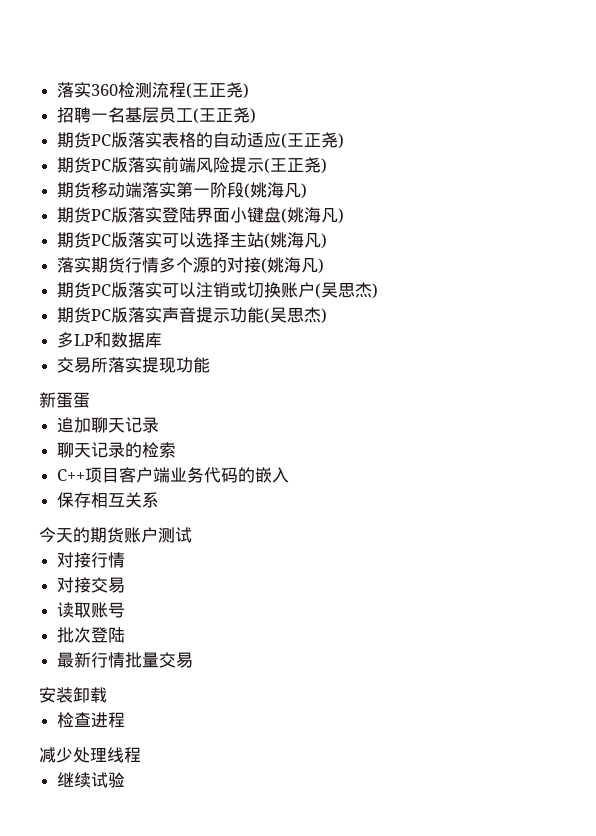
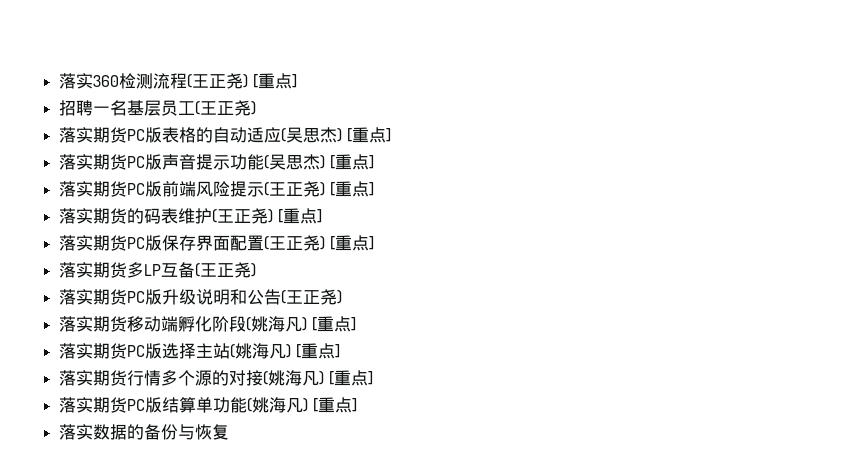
- 落实360检测流程(王正尧)
+ 落实360检测流程(王正尧) [重点]
- 期货PC版落实表格的自动适应(王正尧)
- 期货PC版落实前端风险提示(王正尧)
- 期货移动端落实第一阶段(姚海凡)
- 期货PC版落实登陆界面小键盘(姚海凡)
- 期货PC版落实可以选择主站(姚海凡)
+ 落实期货PC版表格的自动适应(吴思杰) [重点]
+ 落实期货PC版声音提示功能(吴思杰) [重点]
+ 落实期货PC版前端风险提示(王正尧) [重点]
+ 落实期货的码表维护(王正尧) [重点]
+ 落实期货PC版保存界面配置(王正尧) [重点]
+ 落实期货多LP互备(王正尧)
+ 落实期货PC版升级说明和公告(王正尧)
+ 落实期货移动端孵化阶段(姚海凡) [重点]
+ 落实期货PC版选择主站(姚海凡) [重点]
- 落实期货行情多个源的对接(姚海凡)
- 期货PC版落实可以注销或切换账户(吴思杰)
- 期货PC版落实声音提示功能(吴思杰)
- 多LP和数据库
- 交易所落实提现功能
- 新蛋蛋
- 追加聊天记录
- 聊天记录的检索
- C++项目客户端业务代码的嵌入
- 保存相互关系
- 今天的期货账户测试
- 对接行情
- 对接交易
- 读取账号
- 批次登陆
- 最新行情批量交易
- 安装卸载
- 检查进程
- 减少处理线程
- 继续试验
+ 落实期货行情多个源的对接(姚海凡) [重点]
+ 落实期货PC版结算单功能(姚海凡) [重点]
+ 落实数据的备份与恢复

